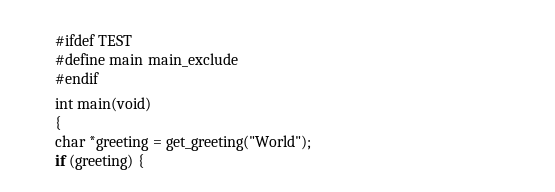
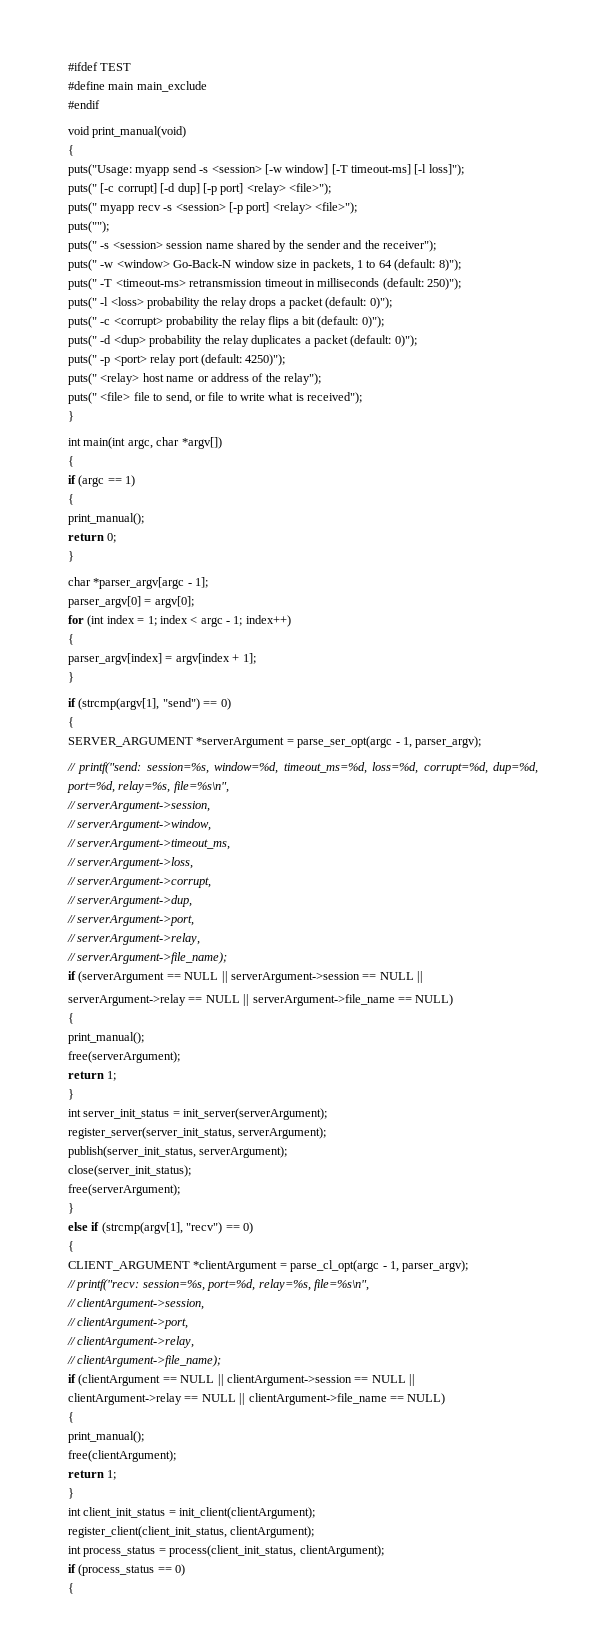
- int main(void)
+ void print_manual(void)
  {
- char *greeting = get_greeting("World");
- if (greeting) {
+ puts("Usage: myapp send -s <session> [-w window] [-T timeout-ms] [-l loss]");
+ puts(" [-c corrupt] [-d dup] [-p port] <relay> <file>");
+ puts(" myapp recv -s <session> [-p port] <relay> <file>");
+ puts("");
+ puts(" -s <session> session name shared by the sender and the receiver");
+ puts(" -w <window> Go-Back-N window size in packets, 1 to 64 (default: 8)");
+ puts(" -T <timeout-ms> retransmission timeout in milliseconds (default: 250)");
+ puts(" -l <loss> probability the relay drops a packet (default: 0)");
+ puts(" -c <corrupt> probability the relay flips a bit (default: 0)");
+ puts(" -d <dup> probability the relay duplicates a packet (default: 0)");
+ puts(" -p <port> relay port (default: 4250)");
+ puts(" <relay> host name or address of the relay");
+ puts(" <file> file to send, or file to write what is received");
+ }
+ int main(int argc, char *argv[])
+ {
+ if (argc == 1)
+ {
+ print_manual();
+ return 0;
+ }
+ char *parser_argv[argc - 1];
+ parser_argv[0] = argv[0];
+ for (int index = 1; index < argc - 1; index++)
+ {
+ parser_argv[index] = argv[index + 1];
+ }
+ if (strcmp(argv[1], "send") == 0)
+ {
+ SERVER_ARGUMENT *serverArgument = parse_ser_opt(argc - 1, parser_argv);
+ // printf("send: session=%s, window=%d, timeout_ms=%d, loss=%d, corrupt=%d, dup=%d, port=%d, relay=%s, file=%s\n",
+ // serverArgument->session,
+ // serverArgument->window,
+ // serverArgument->timeout_ms,
+ // serverArgument->loss,
+ // serverArgument->corrupt,
+ // serverArgument->dup,
+ // serverArgument->port,
+ // serverArgument->relay,
+ // serverArgument->file_name);
+ if (serverArgument == NULL || serverArgument->session == NULL ||
+ serverArgument->relay == NULL || serverArgument->file_name == NULL)
+ {
+ print_manual();
+ free(serverArgument);
+ return 1;
+ }
+ int server_init_status = init_server(serverArgument);
+ register_server(server_init_status, serverArgument);
+ publish(server_init_status, serverArgument);
+ close(server_init_status);
+ free(serverArgument);
+ }
+ else if (strcmp(argv[1], "recv") == 0)
+ {
+ CLIENT_ARGUMENT *clientArgument = parse_cl_opt(argc - 1, parser_argv);
+ // printf("recv: session=%s, port=%d, relay=%s, file=%s\n",
+ // clientArgument->session,
+ // clientArgument->port,
+ // clientArgument->relay,
+ // clientArgument->file_name);
+ if (clientArgument == NULL || clientArgument->session == NULL ||
+ clientArgument->relay == NULL || clientArgument->file_name == NULL)
+ {
+ print_manual();
+ free(clientArgument);
+ return 1;
+ }
+ int client_init_status = init_client(clientArgument);
+ register_client(client_init_status, clientArgument);
+ int process_status = process(client_init_status, clientArgument);
+ if (process_status == 0)
+ {

